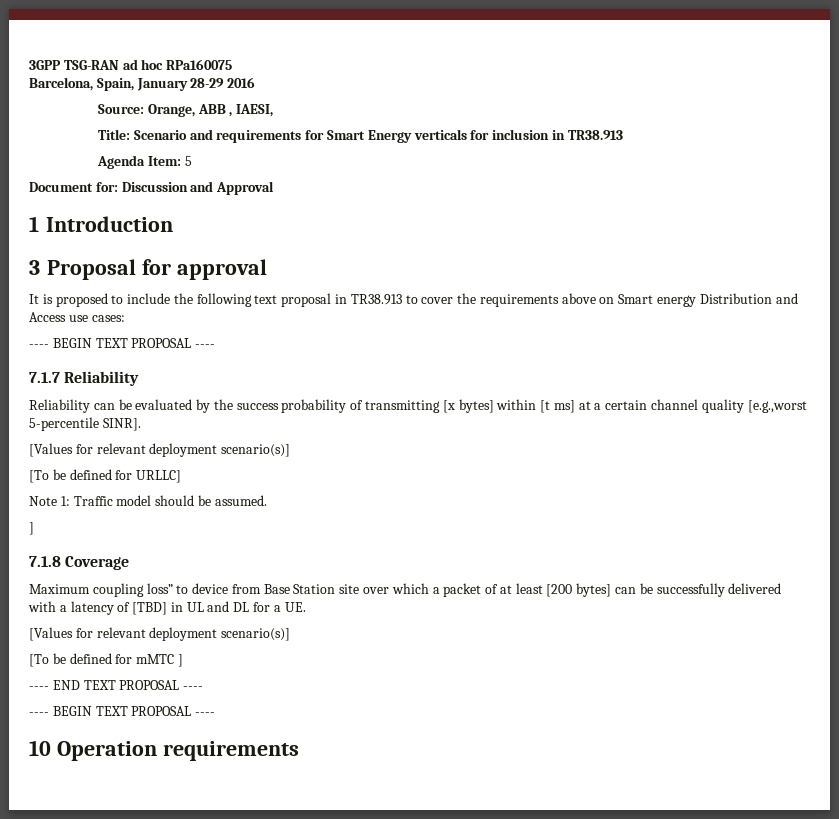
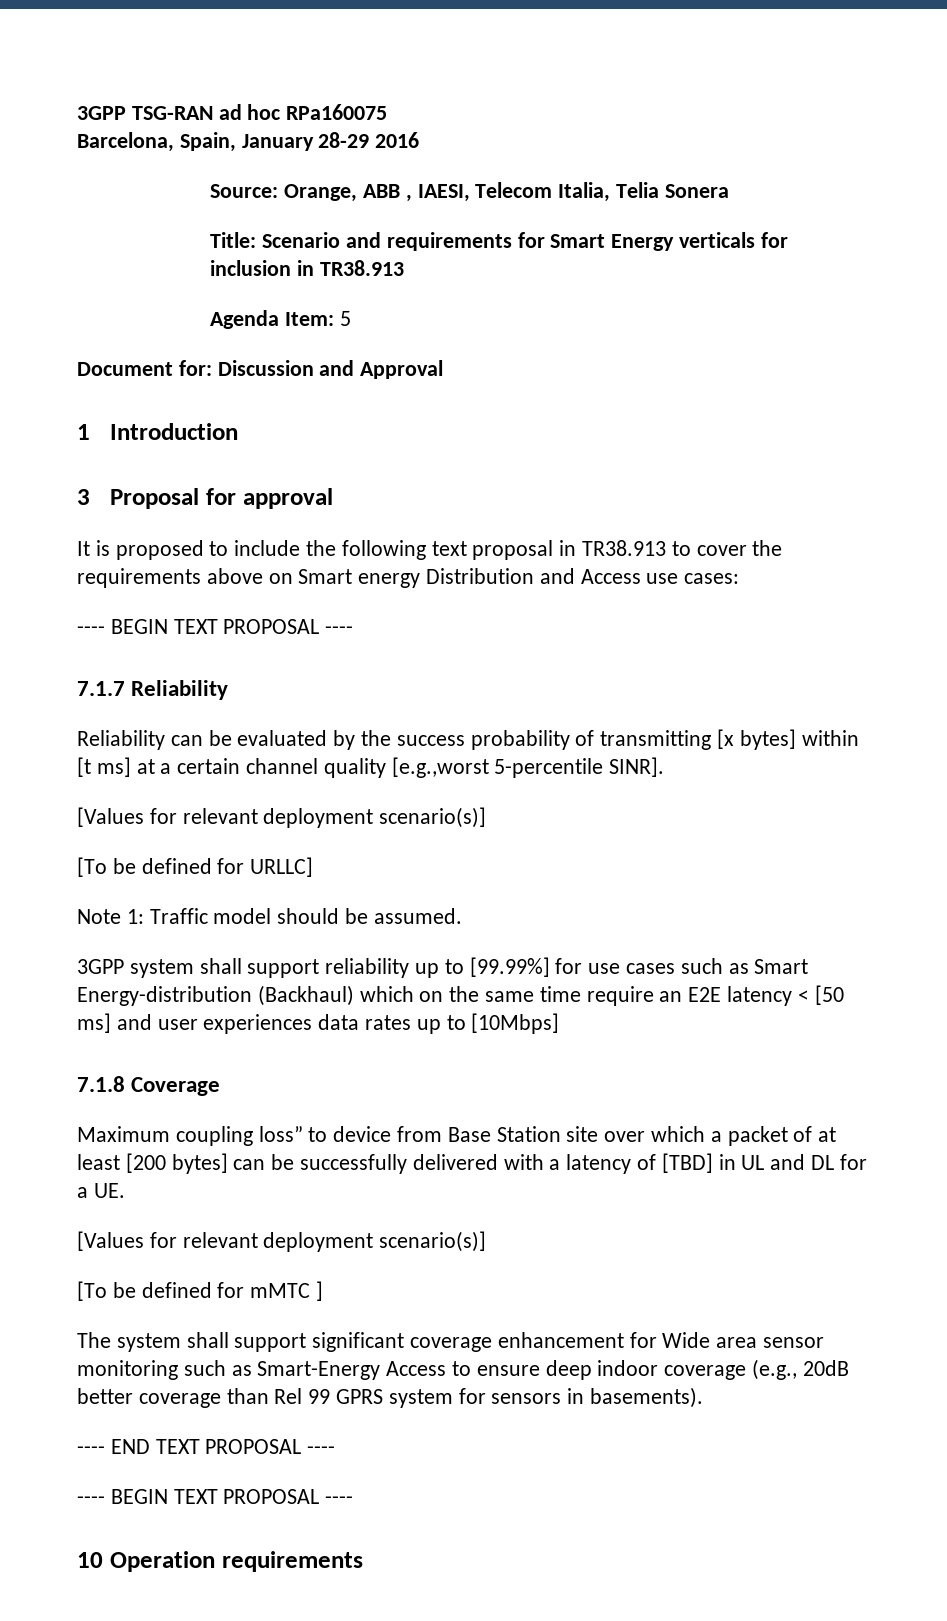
- Source: Orange, ABB , IAESI,
+ Source: Orange, ABB , IAESI, Telecom Italia, Telia Sonera
  Note 1: Traffic model should be assumed.
- ]
+ 3GPP system shall support reliability up to [99.99%] for use cases such as Smart Energy-distribution (Backhaul) which on the same time require an E2E latency < [50 ms] and user experiences data rates up to [10Mbps]
+ The system shall support significant coverage enhancement for Wide area sensor monitoring such as Smart-Energy Access to ensure deep indoor coverage (e.g., 20dB better coverage than Rel 99 GPRS system for sensors in basements).

